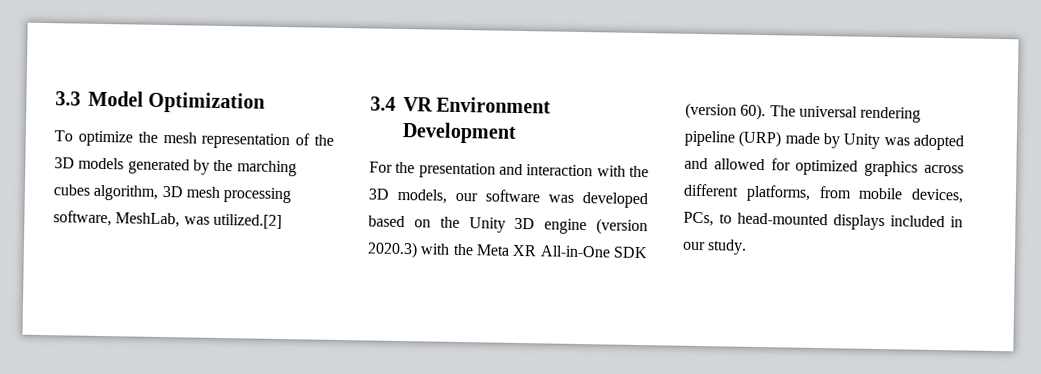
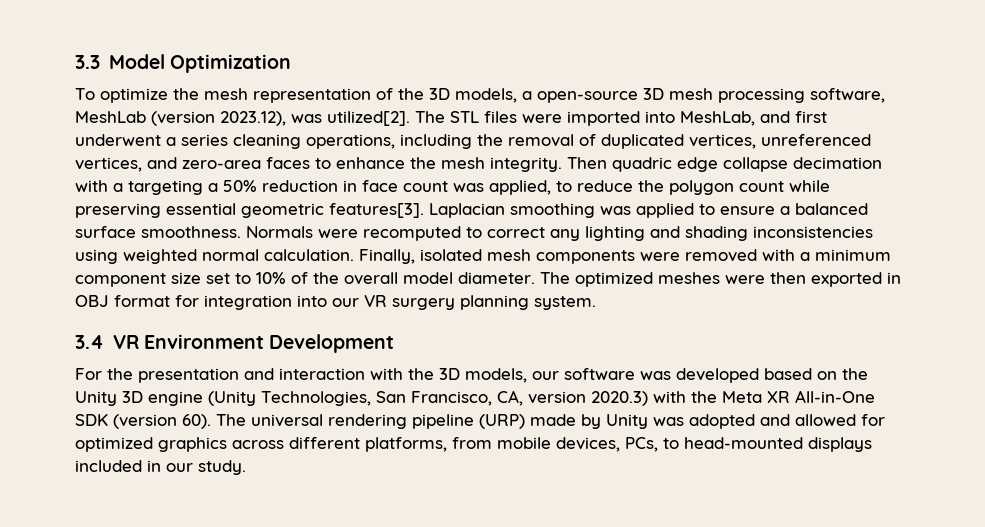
- To optimize the mesh representation of the 3D models generated by the marching cubes algorithm, 3D mesh processing software, MeshLab, was utilized.[2]
+ To optimize the mesh representation of the 3D models, a open-source 3D mesh processing software, MeshLab (version 2023.12), was utilized[2]. The STL files were imported into MeshLab, and first underwent a series cleaning operations, including the removal of duplicated vertices, unreferenced vertices, and zero-area faces to enhance the mesh integrity. Then quadric edge collapse decimation with a targeting a 50% reduction in face count was applied, to reduce the polygon count while preserving essential geometric features[3]. Laplacian smoothing was applied to ensure a balanced surface smoothness. Normals were recomputed to correct any lighting and shading inconsistencies using weighted normal calculation. Finally, isolated mesh components were removed with a minimum component size set to 10% of the overall model diameter. The optimized meshes were then exported in OBJ format for integration into our VR surgery planning system.
- For the presentation and interaction with the 3D models, our software was developed based on the Unity 3D engine (version 2020.3) with the Meta XR All-in-One SDK (version 60).
+ For the presentation and interaction with the 3D models, our software was developed based on the Unity 3D engine (Unity Technologies, San Francisco, CA, version 2020.3) with the Meta XR All-in-One SDK (version 60).

